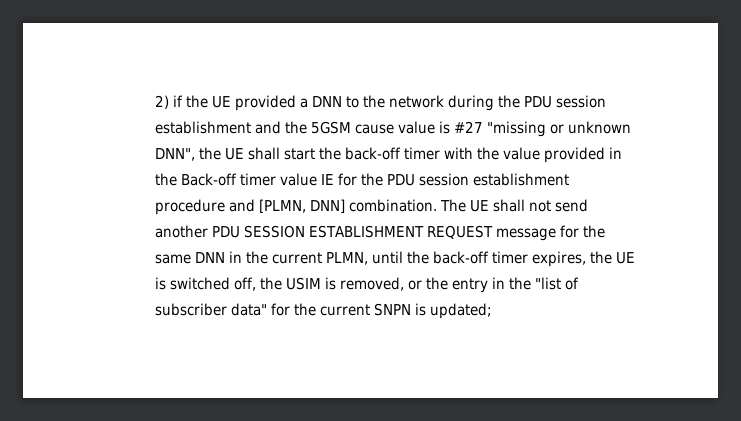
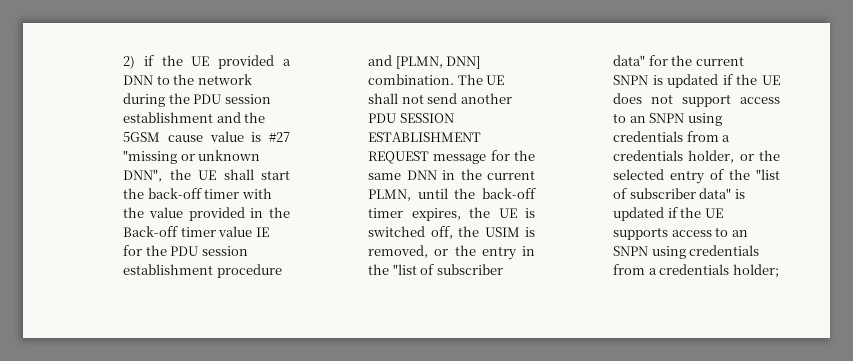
- The UE shall not send another PDU SESSION ESTABLISHMENT REQUEST message for the same DNN in the current PLMN, until the back-off timer expires, the UE is switched off, the USIM is removed, or the entry in the "list of subscriber data" for the current SNPN is updated;
+ The UE shall not send another PDU SESSION ESTABLISHMENT REQUEST message for the same DNN in the current PLMN, until the back-off timer expires, the UE is switched off, the USIM is removed, or the entry in the "list of subscriber data" for the current SNPN is updated if the UE does not support access to an SNPN using credentials from a credentials holder, or the selected entry of the "list of subscriber data" is updated if the UE supports access to an SNPN using credentials from a credentials holder;

